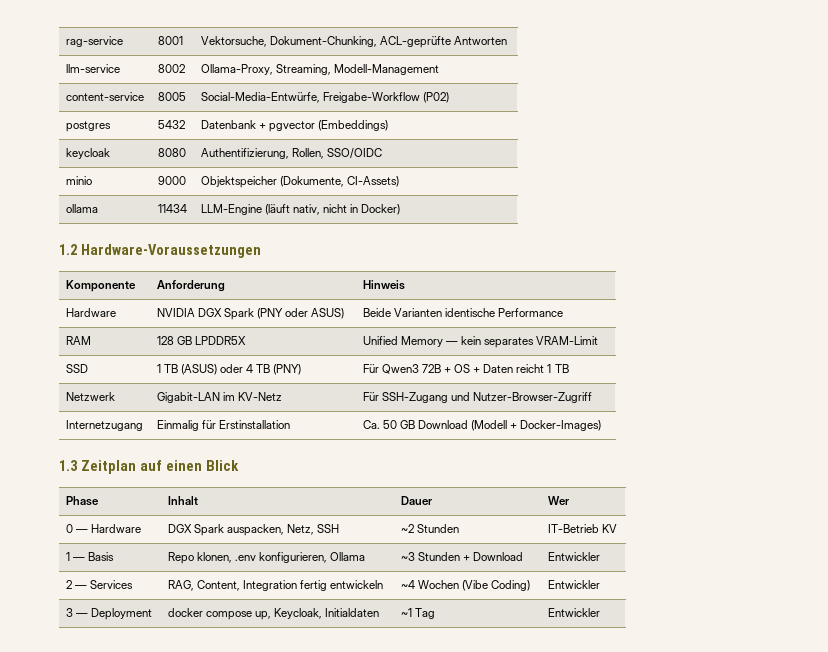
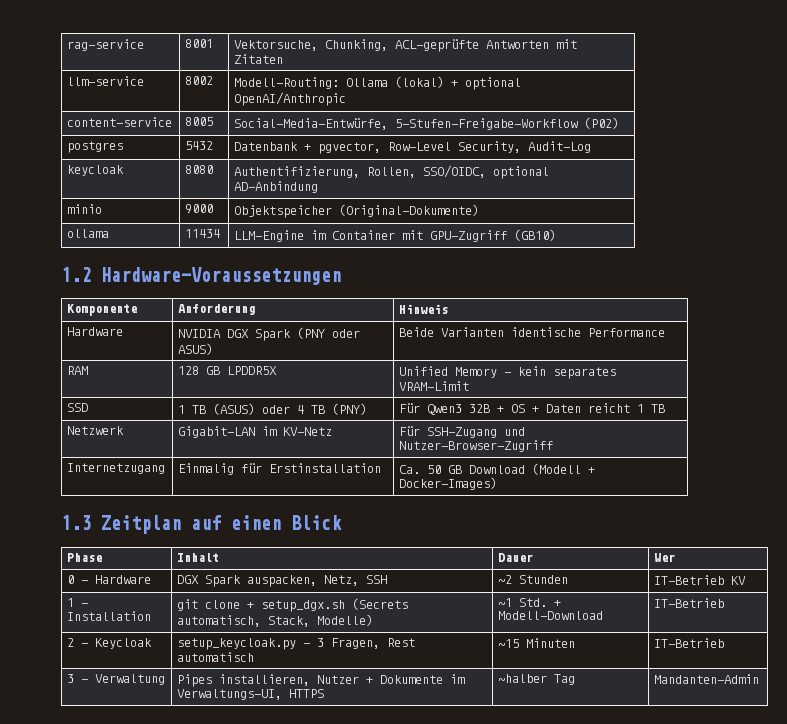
- rag-service | 8001 | Vektorsuche, Dokument-Chunking, ACL-geprüfte Antworten
+ rag-service | 8001 | Vektorsuche, Chunking, ACL-geprüfte Antworten mit Zitaten
- llm-service | 8002 | Ollama-Proxy, Streaming, Modell-Management
+ llm-service | 8002 | Modell-Routing: Ollama (lokal) + optional OpenAI/Anthropic
- content-service | 8005 | Social-Media-Entwürfe, Freigabe-Workflow (P02)
+ content-service | 8005 | Social-Media-Entwürfe, 5-Stufen-Freigabe-Workflow (P02)
- postgres | 5432 | Datenbank + pgvector (Embeddings)
+ postgres | 5432 | Datenbank + pgvector, Row-Level Security, Audit-Log
- keycloak | 8080 | Authentifizierung, Rollen, SSO/OIDC
+ keycloak | 8080 | Authentifizierung, Rollen, SSO/OIDC, optional AD-Anbindung
- minio | 9000 | Objektspeicher (Dokumente, CI-Assets)
+ minio | 9000 | Objektspeicher (Original-Dokumente)
- ollama | 11434 | LLM-Engine (läuft nativ, nicht in Docker)
+ ollama | 11434 | LLM-Engine im Container mit GPU-Zugriff (GB10)
- SSD | 1 TB (ASUS) oder 4 TB (PNY) | Für Qwen3 72B + OS + Daten reicht 1 TB
+ SSD | 1 TB (ASUS) oder 4 TB (PNY) | Für Qwen3 32B + OS + Daten reicht 1 TB
- 1 — Basis | Repo klonen, .env konfigurieren, Ollama | ~3 Stunden + Download | Entwickler
- 2 — Services | RAG, Content, Integration fertig entwickeln | ~4 Wochen (Vibe Coding) | Entwickler
- 3 — Deployment | docker compose up, Keycloak, Initialdaten | ~1 Tag | Entwickler
+ 1 — Installation | git clone + setup_dgx.sh (Secrets automatisch, Stack, Modelle) | ~1 Std. + Modell-Download | IT-Betrieb
+ 2 — Keycloak | setup_keycloak.py — 3 Fragen, Rest automatisch | ~15 Minuten | IT-Betrieb
+ 3 — Verwaltung | Pipes installieren, Nutzer + Dokumente im Verwaltungs-UI, HTTPS | ~halber Tag | Mandanten-Admin

